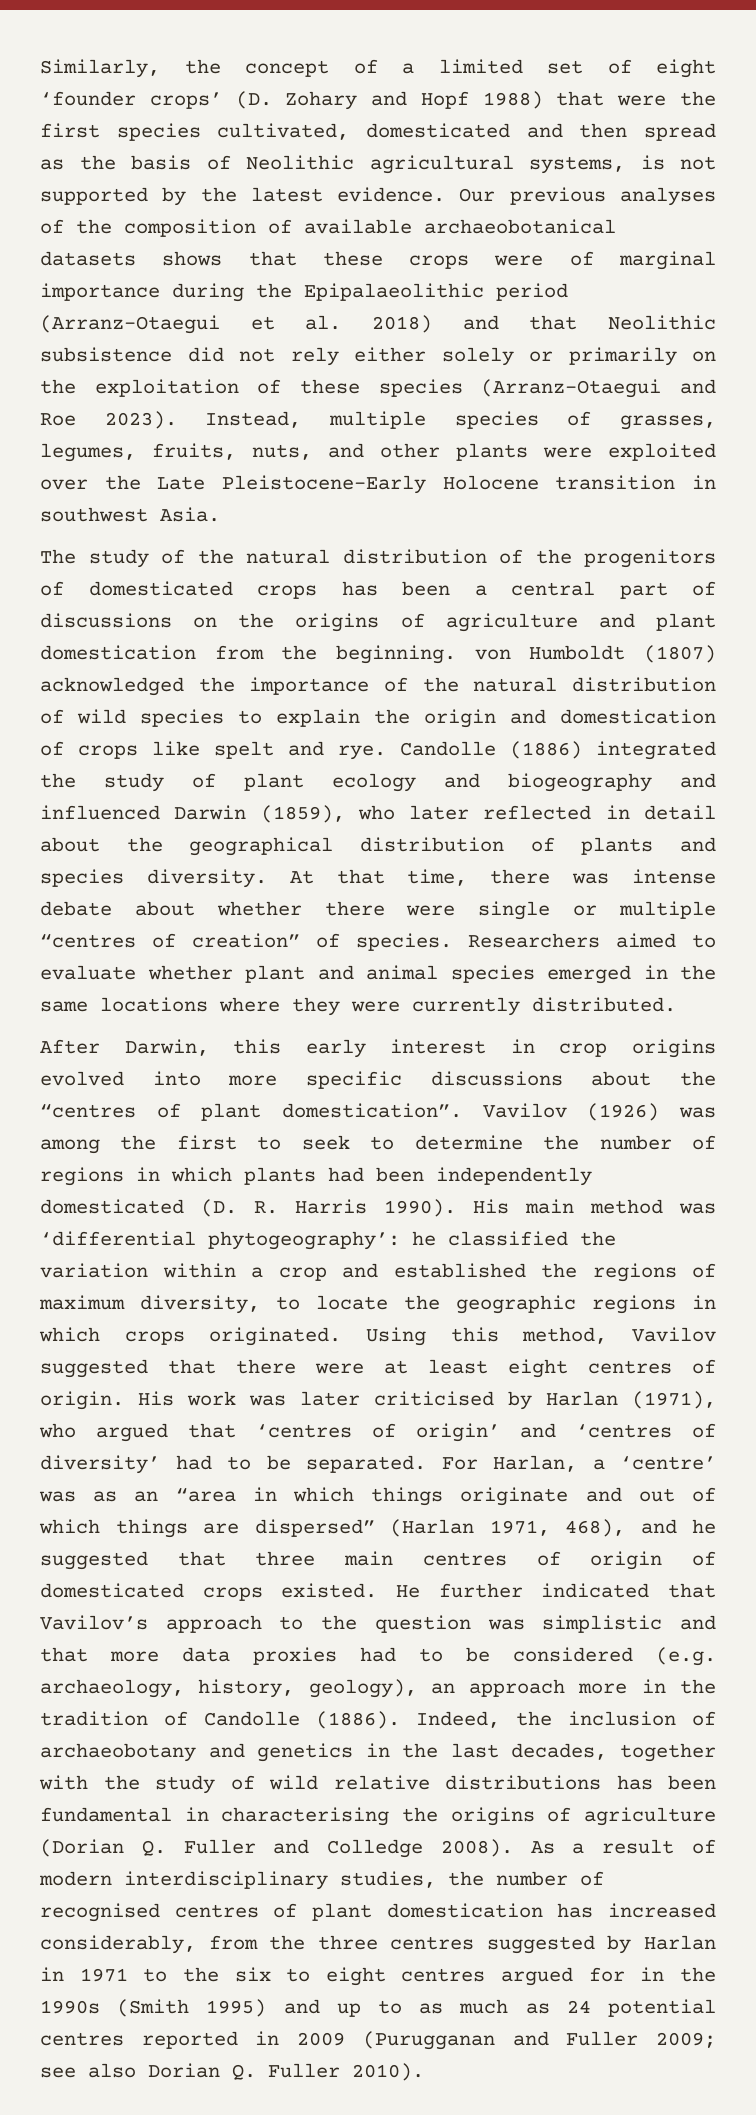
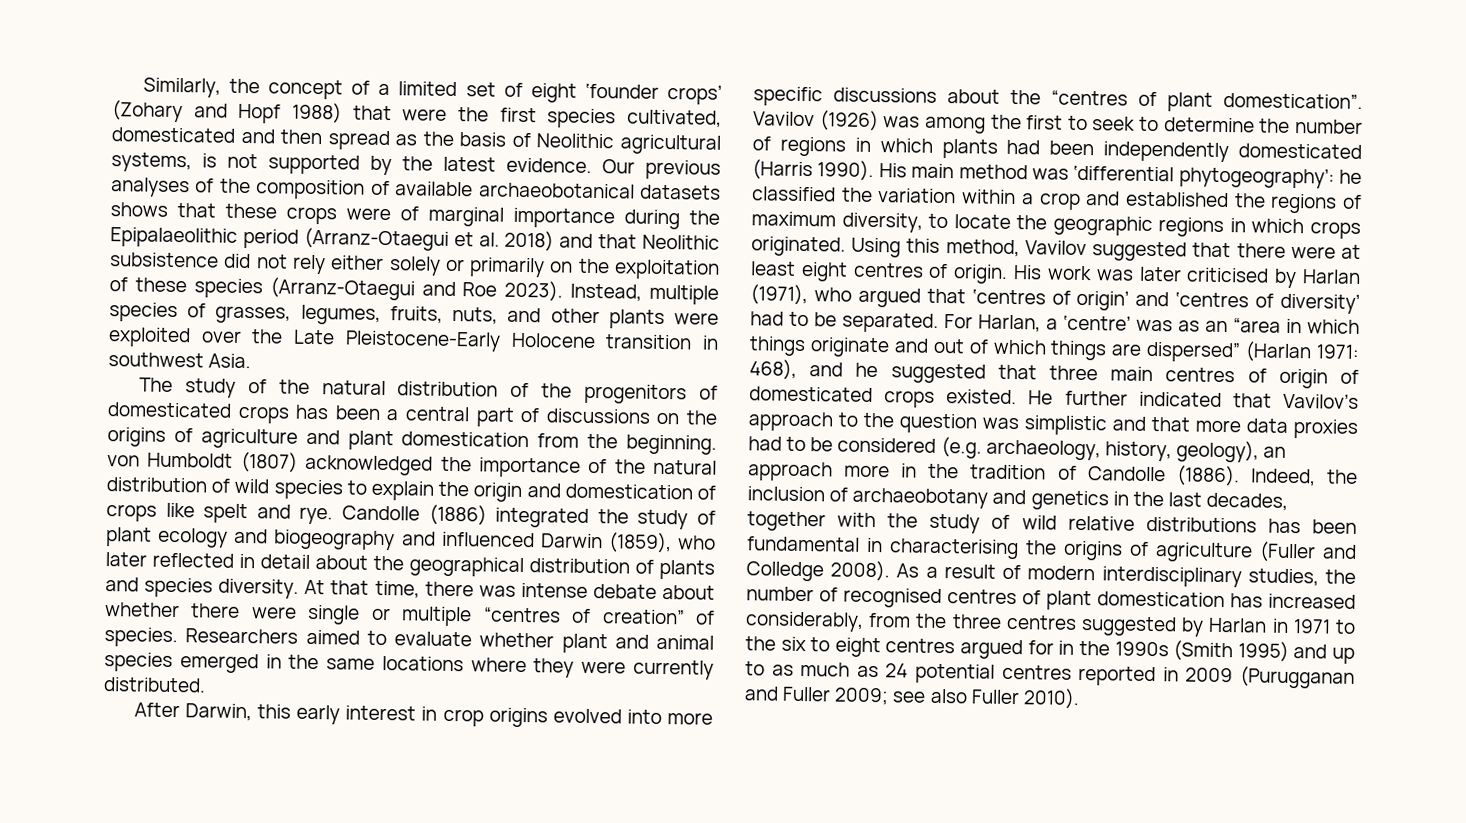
- Similarly, the concept of a limited set of eight ‘founder crops’ (D. Zohary and Hopf 1988) that were the first species cultivated, domesticated and then spread as the basis of Neolithic agricultural systems, is not supported by the latest evidence.
+ Similarly, the concept of a limited set of eight ‘founder crops’ (Zohary and Hopf 1988) that were the first species cultivated, domesticated and then spread as the basis of Neolithic agricultural systems, is not supported by the latest evidence.
- Vavilov (1926) was among the first to seek to determine the number of regions in which plants had been independently domesticated (D. R. Harris 1990).
+ Vavilov (1926) was among the first to seek to determine the number of regions in which plants had been independently domesticated (Harris 1990).
- For Harlan, a ‘centre’ was as an “area in which things originate and out of which things are dispersed” (Harlan 1971, 468), and he suggested that three main centres of origin of domesticated crops existed.
+ For Harlan, a ‘centre’ was as an “area in which things originate and out of which things are dispersed” (Harlan 1971: 468), and he suggested that three main centres of origin of domesticated crops existed.
- Indeed, the inclusion of archaeobotany and genetics in the last decades, together with the study of wild relative distributions has been fundamental in characterising the origins of agriculture (Dorian Q. Fuller and Colledge 2008).
+ Indeed, the inclusion of archaeobotany and genetics in the last decades, together with the study of wild relative distributions has been fundamental in characterising the origins of agriculture (Fuller and Colledge 2008).
- As a result of modern interdisciplinary studies, the number of recognised centres of plant domestication has increased considerably, from the three centres suggested by Harlan in 1971 to the six to eight centres argued for in the 1990s (Smith 1995) and up to as much as 24 potential centres reported in 2009 (Purugganan and Fuller 2009; see also Dorian Q. Fuller 2010).
+ As a result of modern interdisciplinary studies, the number of recognised centres of plant domestication has increased considerably, from the three centres suggested by Harlan in 1971 to the six to eight centres argued for in the 1990s (Smith 1995) and up to as much as 24 potential centres reported in 2009 (Purugganan and Fuller 2009; see also Fuller 2010).

